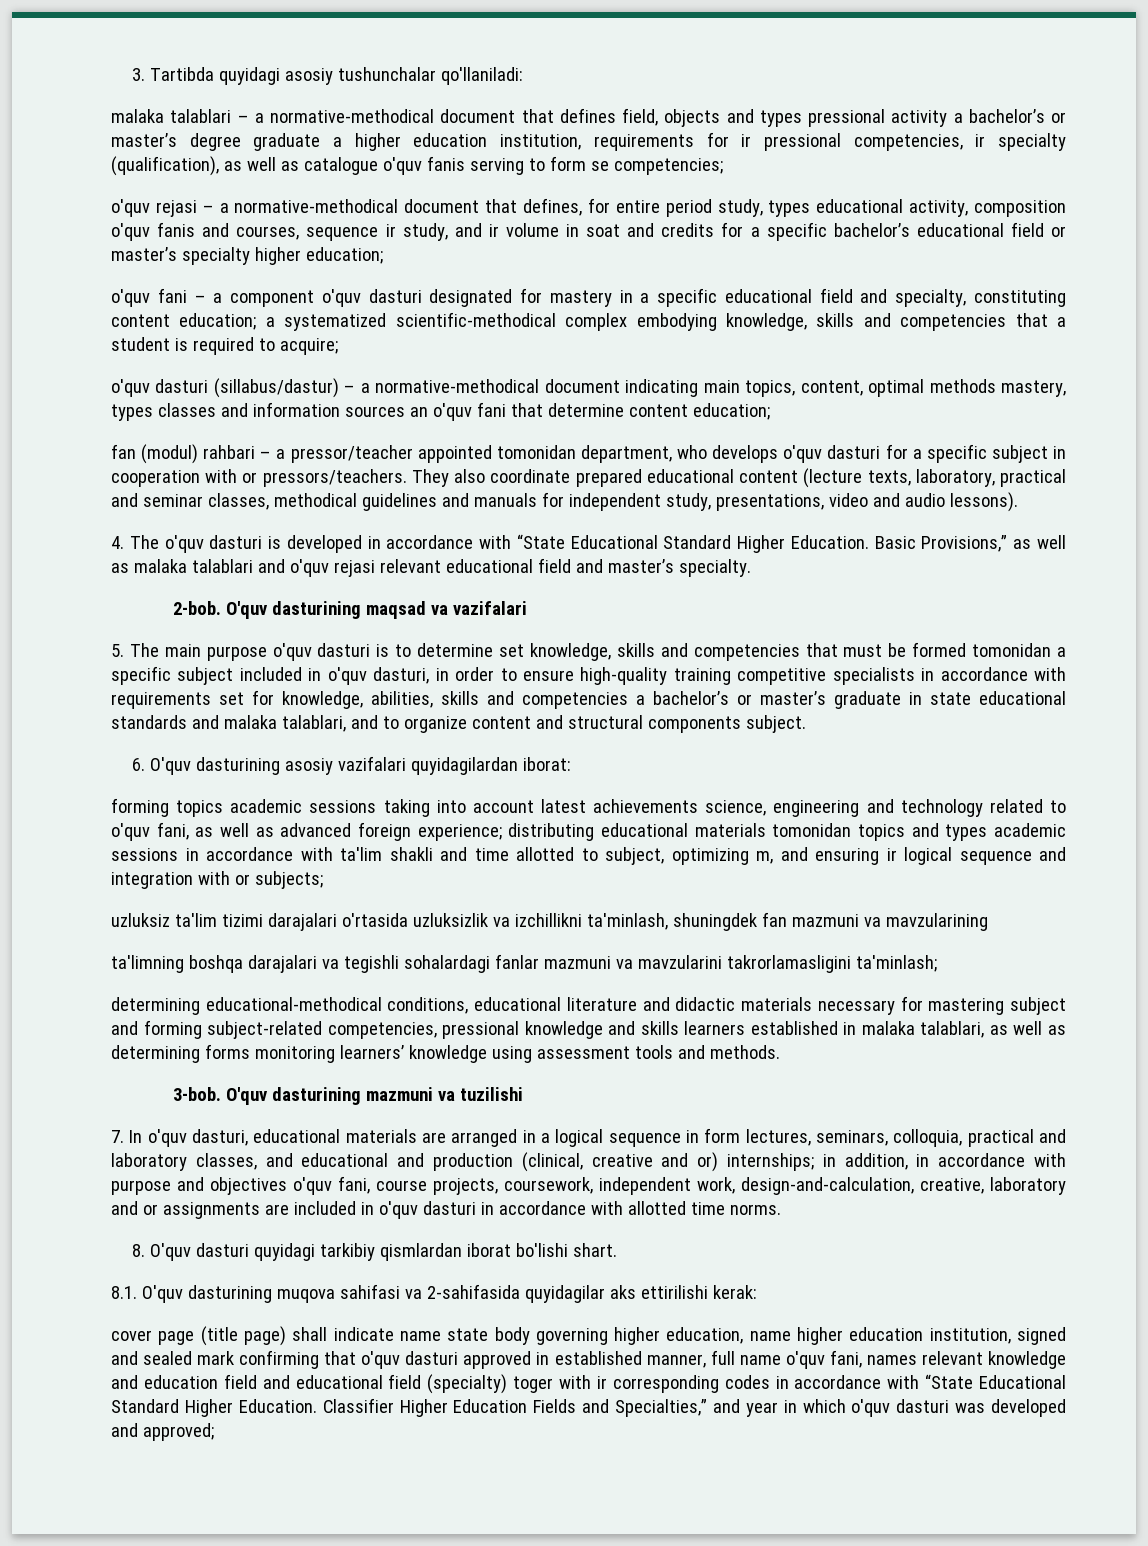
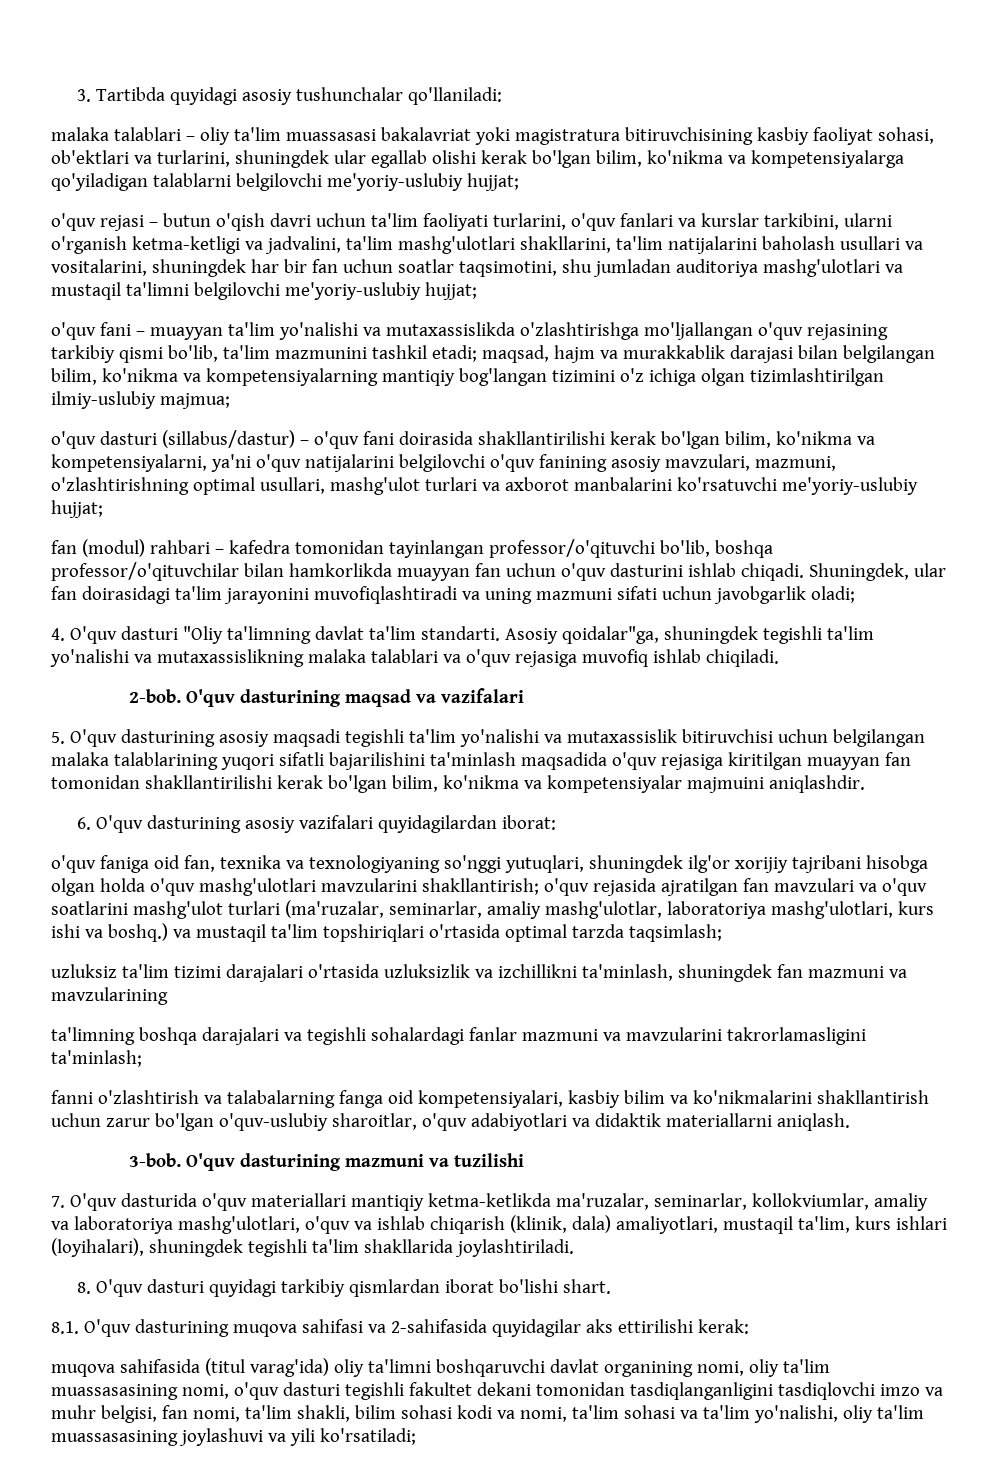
- malaka talablari – a normative-methodical document that defines field, objects and types pressional activity a bachelor’s or master’s degree graduate a higher education institution, requirements for ir pressional competencies, ir specialty (qualification), as well as catalogue o'quv fanis serving to form se competencies;
- o'quv rejasi – a normative-methodical document that defines, for entire period study, types educational activity, composition o'quv fanis and courses, sequence ir study, and ir volume in soat and credits for a specific bachelor’s educational field or master’s specialty higher education;
- o'quv fani – a component o'quv dasturi designated for mastery in a specific educational field and specialty, constituting content education; a systematized scientific-methodical complex embodying knowledge, skills and competencies that a student is required to acquire;
- o'quv dasturi (sillabus/dastur) – a normative-methodical document indicating main topics, content, optimal methods mastery, types classes and information sources an o'quv fani that determine content education;
- fan (modul) rahbari – a pressor/teacher appointed tomonidan department, who develops o'quv dasturi for a specific subject in cooperation with or pressors/teachers. They also coordinate prepared educational content (lecture texts, laboratory, practical and seminar classes, methodical guidelines and manuals for independent study, presentations, video and audio lessons).
- 4. The o'quv dasturi is developed in accordance with “State Educational Standard Higher Education. Basic Provisions,” as well as malaka talablari and o'quv rejasi relevant educational field and master’s specialty.
+ malaka talablari – oliy ta'lim muassasasi bakalavriat yoki magistratura bitiruvchisining kasbiy faoliyat sohasi, ob'ektlari va turlarini, shuningdek ular egallab olishi kerak bo'lgan bilim, ko'nikma va kompetensiyalarga qo'yiladigan talablarni belgilovchi me'yoriy-uslubiy hujjat;
+ o'quv rejasi – butun o'qish davri uchun ta'lim faoliyati turlarini, o'quv fanlari va kurslar tarkibini, ularni o'rganish ketma-ketligi va jadvalini, ta'lim mashg'ulotlari shakllarini, ta'lim natijalarini baholash usullari va vositalarini, shuningdek har bir fan uchun soatlar taqsimotini, shu jumladan auditoriya mashg'ulotlari va mustaqil ta'limni belgilovchi me'yoriy-uslubiy hujjat;
+ o'quv fani – muayyan ta'lim yo'nalishi va mutaxassislikda o'zlashtirishga mo'ljallangan o'quv rejasining tarkibiy qismi bo'lib, ta'lim mazmunini tashkil etadi; maqsad, hajm va murakkablik darajasi bilan belgilangan bilim, ko'nikma va kompetensiyalarning mantiqiy bog'langan tizimini o'z ichiga olgan tizimlashtirilgan ilmiy-uslubiy majmua;
+ o'quv dasturi (sillabus/dastur) – o'quv fani doirasida shakllantirilishi kerak bo'lgan bilim, ko'nikma va kompetensiyalarni, ya'ni o'quv natijalarini belgilovchi o'quv fanining asosiy mavzulari, mazmuni, o'zlashtirishning optimal usullari, mashg'ulot turlari va axborot manbalarini ko'rsatuvchi me'yoriy-uslubiy hujjat;
+ fan (modul) rahbari – kafedra tomonidan tayinlangan professor/o'qituvchi bo'lib, boshqa professor/o'qituvchilar bilan hamkorlikda muayyan fan uchun o'quv dasturini ishlab chiqadi. Shuningdek, ular fan doirasidagi ta'lim jarayonini muvofiqlashtiradi va uning mazmuni sifati uchun javobgarlik oladi;
+ 4. O'quv dasturi "Oliy ta'limning davlat ta'lim standarti. Asosiy qoidalar"ga, shuningdek tegishli ta'lim yo'nalishi va mutaxassislikning malaka talablari va o'quv rejasiga muvofiq ishlab chiqiladi.
- 5. The main purpose o'quv dasturi is to determine set knowledge, skills and competencies that must be formed tomonidan a specific subject included in o'quv dasturi, in order to ensure high-quality training competitive specialists in accordance with requirements set for knowledge, abilities, skills and competencies a bachelor’s or master’s graduate in state educational standards and malaka talablari, and to organize content and structural components subject.
+ 5. O'quv dasturining asosiy maqsadi tegishli ta'lim yo'nalishi va mutaxassislik bitiruvchisi uchun belgilangan malaka talablarining yuqori sifatli bajarilishini ta'minlash maqsadida o'quv rejasiga kiritilgan muayyan fan tomonidan shakllantirilishi kerak bo'lgan bilim, ko'nikma va kompetensiyalar majmuini aniqlashdir.
- forming topics academic sessions taking into account latest achievements science, engineering and technology related to o'quv fani, as well as advanced foreign experience; distributing educational materials tomonidan topics and types academic sessions in accordance with ta'lim shakli and time allotted to subject, optimizing m, and ensuring ir logical sequence and integration with or subjects;
+ o'quv faniga oid fan, texnika va texnologiyaning so'nggi yutuqlari, shuningdek ilg'or xorijiy tajribani hisobga olgan holda o'quv mashg'ulotlari mavzularini shakllantirish; o'quv rejasida ajratilgan fan mavzulari va o'quv soatlarini mashg'ulot turlari (ma'ruzalar, seminarlar, amaliy mashg'ulotlar, laboratoriya mashg'ulotlari, kurs ishi va boshq.) va mustaqil ta'lim topshiriqlari o'rtasida optimal tarzda taqsimlash;
- determining educational-methodical conditions, educational literature and didactic materials necessary for mastering subject and forming subject-related competencies, pressional knowledge and skills learners established in malaka talablari, as well as determining forms monitoring learners’ knowledge using assessment tools and methods.
+ fanni o'zlashtirish va talabalarning fanga oid kompetensiyalari, kasbiy bilim va ko'nikmalarini shakllantirish uchun zarur bo'lgan o'quv-uslubiy sharoitlar, o'quv adabiyotlari va didaktik materiallarni aniqlash.
- 7. In o'quv dasturi, educational materials are arranged in a logical sequence in form lectures, seminars, colloquia, practical and laboratory classes, and educational and production (clinical, creative and or) internships; in addition, in accordance with purpose and objectives o'quv fani, course projects, coursework, independent work, design-and-calculation, creative, laboratory and or assignments are included in o'quv dasturi in accordance with allotted time norms.
+ 7. O'quv dasturida o'quv materiallari mantiqiy ketma-ketlikda ma'ruzalar, seminarlar, kollokviumlar, amaliy va laboratoriya mashg'ulotlari, o'quv va ishlab chiqarish (klinik, dala) amaliyotlari, mustaqil ta'lim, kurs ishlari (loyihalari), shuningdek tegishli ta'lim shakllarida joylashtiriladi.
- cover page (title page) shall indicate name state body governing higher education, name higher education institution, signed and sealed mark confirming that o'quv dasturi approved in established manner, full name o'quv fani, names relevant knowledge and education field and educational field (specialty) toger with ir corresponding codes in accordance with “State Educational Standard Higher Education. Classifier Higher Education Fields and Specialties,” and year in which o'quv dasturi was developed and approved;
+ muqova sahifasida (titul varag'ida) oliy ta'limni boshqaruvchi davlat organining nomi, oliy ta'lim muassasasining nomi, o'quv dasturi tegishli fakultet dekani tomonidan tasdiqlanganligini tasdiqlovchi imzo va muhr belgisi, fan nomi, ta'lim shakli, bilim sohasi kodi va nomi, ta'lim sohasi va ta'lim yo'nalishi, oliy ta'lim muassasasining joylashuvi va yili ko'rsatiladi;

